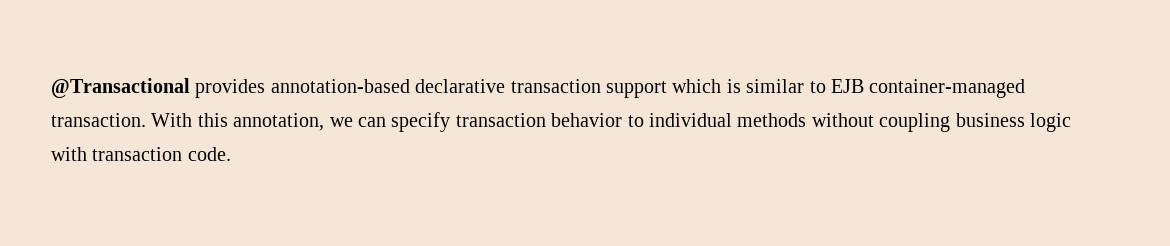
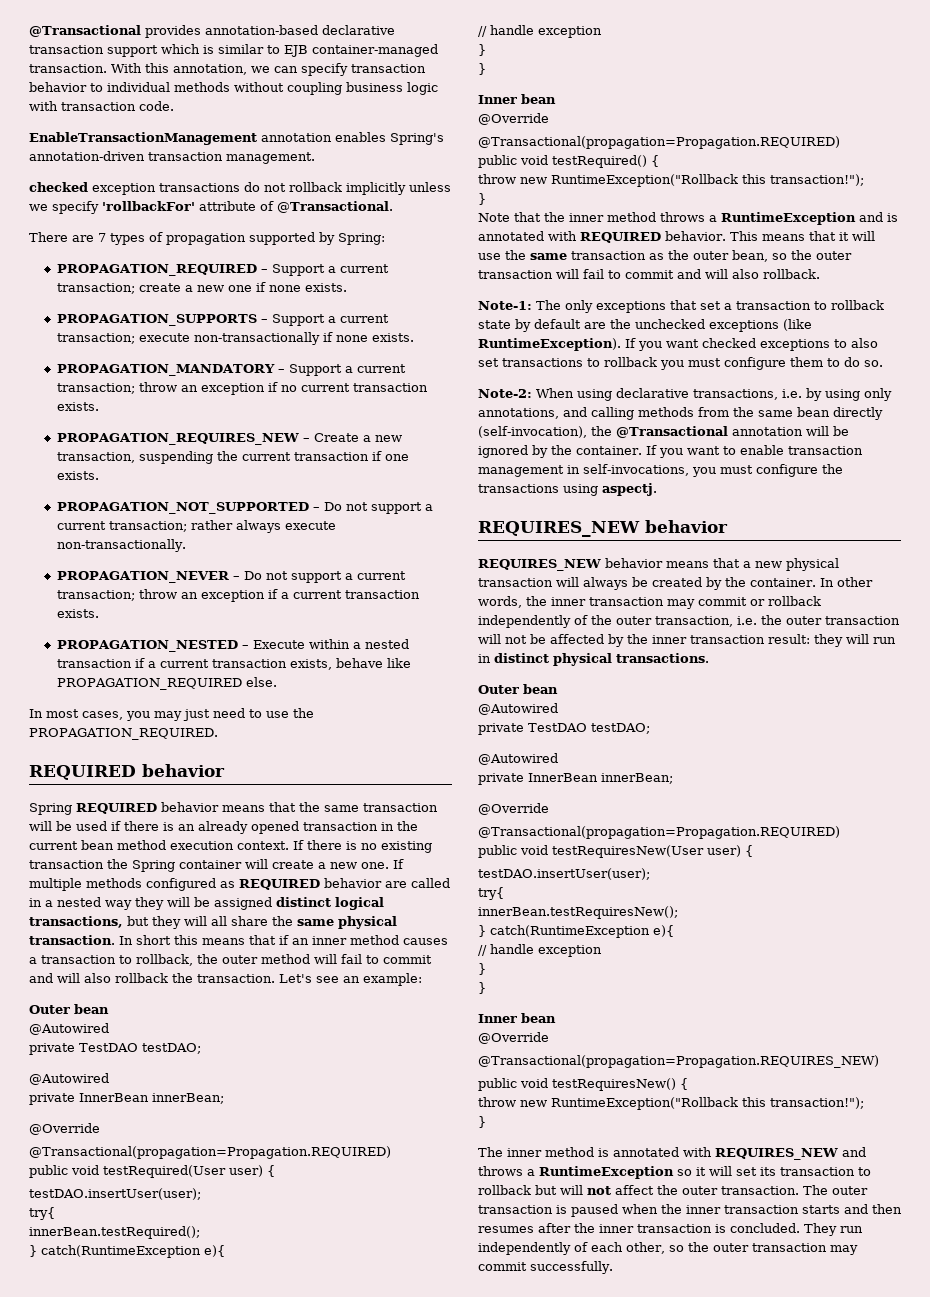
+ EnableTransactionManagement annotation enables Spring's annotation-driven transaction management.
+ checked exception transactions do not rollback implicitly unless we specify 'rollbackFor' attribute of @Transactional.
+ There are 7 types of propagation supported by Spring:
+ PROPAGATION_REQUIRED – Support a current transaction; create a new one if none exists.
+ PROPAGATION_SUPPORTS – Support a current transaction; execute non-transactionally if none exists.
+ PROPAGATION_MANDATORY – Support a current transaction; throw an exception if no current transaction exists.
+ PROPAGATION_REQUIRES_NEW – Create a new transaction, suspending the current transaction if one exists.
+ PROPAGATION_NOT_SUPPORTED – Do not support a current transaction; rather always execute non-transactionally.
+ PROPAGATION_NEVER – Do not support a current transaction; throw an exception if a current transaction exists.
+ PROPAGATION_NESTED – Execute within a nested transaction if a current transaction exists, behave like PROPAGATION_REQUIRED else.
+ In most cases, you may just need to use the PROPAGATION_REQUIRED.
+ REQUIRED behavior
+ Spring REQUIRED behavior means that the same transaction will be used if there is an already opened transaction in the current bean method execution context. If there is no existing transaction the Spring container will create a new one. If multiple methods configured as REQUIRED behavior are called in a nested way they will be assigned distinct logical transactions, but they will all share the same physical transaction. In short this means that if an inner method causes a transaction to rollback, the outer method will fail to commit and will also rollback the transaction. Let's see an example:
+ Outer bean
+ @Autowired
+ private TestDAO testDAO;
+ @Autowired
+ private InnerBean innerBean;
+ @Override
+ @Transactional(propagation=Propagation.REQUIRED)
+ public void testRequired(User user) {
+ testDAO.insertUser(user);
+ try{
+ innerBean.testRequired();
+ } catch(RuntimeException e){
+ // handle exception
+ }
+ }
+ Inner bean
+ @Override
+ @Transactional(propagation=Propagation.REQUIRED)
+ public void testRequired() {
+ throw new RuntimeException("Rollback this transaction!");
+ }
+ Note that the inner method throws a RuntimeException and is annotated with REQUIRED behavior. This means that it will use the same transaction as the outer bean, so the outer transaction will fail to commit and will also rollback.
+ Note-1: The only exceptions that set a transaction to rollback state by default are the unchecked exceptions (like RuntimeException). If you want checked exceptions to also set transactions to rollback you must configure them to do so.
+ Note-2: When using declarative transactions, i.e. by using only annotations, and calling methods from the same bean directly (self-invocation), the @Transactional annotation will be ignored by the container. If you want to enable transaction management in self-invocations, you must configure the transactions using aspectj.
+ REQUIRES_NEW behavior
+ REQUIRES_NEW behavior means that a new physical transaction will always be created by the container. In other words, the inner transaction may commit or rollback independently of the outer transaction, i.e. the outer transaction will not be affected by the inner transaction result: they will run in distinct physical transactions.
+ Outer bean
+ @Autowired
+ private TestDAO testDAO;
+ @Autowired
+ private InnerBean innerBean;
+ @Override
+ @Transactional(propagation=Propagation.REQUIRED)
+ public void testRequiresNew(User user) {
+ testDAO.insertUser(user);
+ try{
+ innerBean.testRequiresNew();
+ } catch(RuntimeException e){
+ // handle exception
+ }
+ }
+ Inner bean
+ @Override
+ @Transactional(propagation=Propagation.REQUIRES_NEW)
+ public void testRequiresNew() {
+ throw new RuntimeException("Rollback this transaction!");
+ }
+ The inner method is annotated with REQUIRES_NEW and throws a RuntimeException so it will set its transaction to rollback but will not affect the outer transaction. The outer transaction is paused when the inner transaction starts and then resumes after the inner transaction is concluded. They run independently of each other, so the outer transaction may commit successfully.

